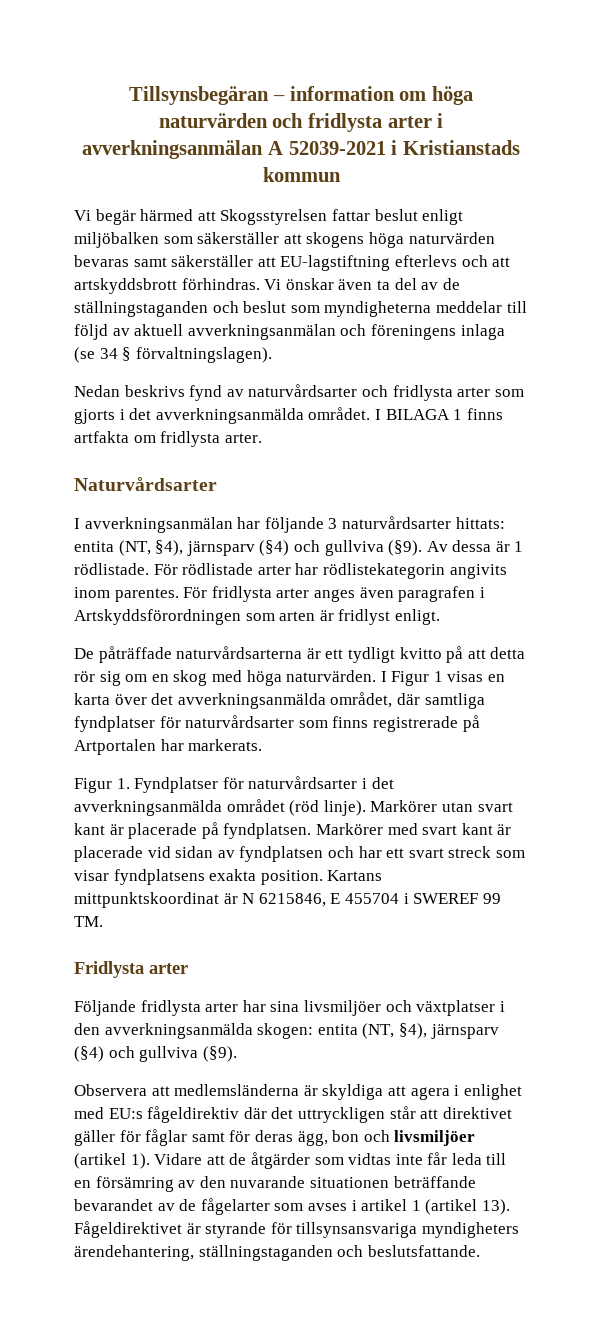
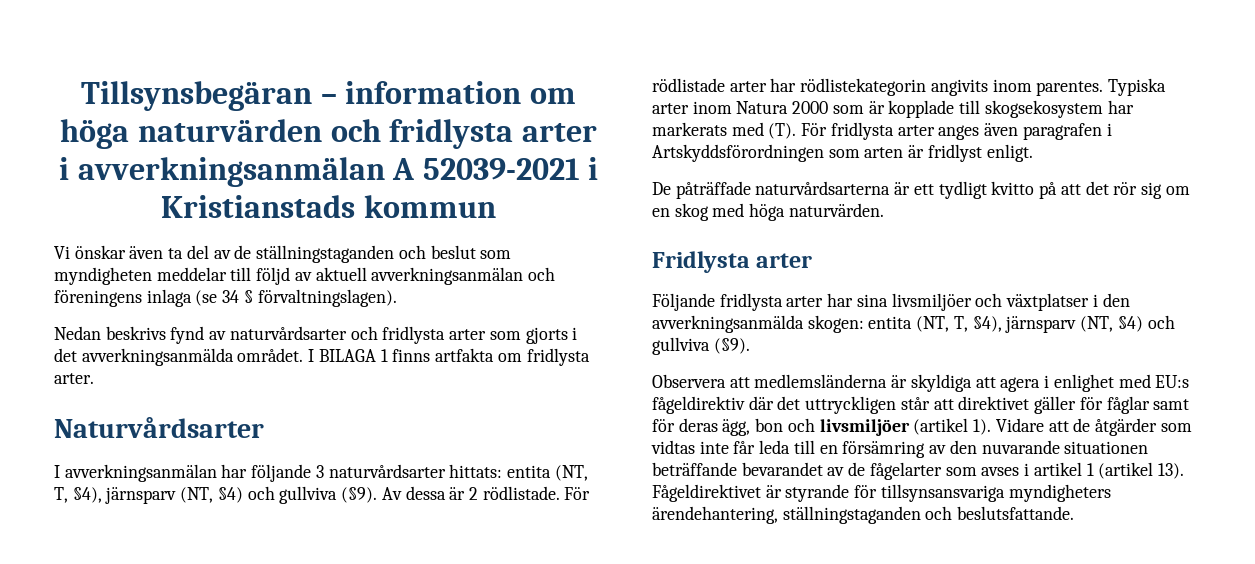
- Vi begär härmed att Skogsstyrelsen fattar beslut enligt miljöbalken som säkerställer att skogens höga naturvärden bevaras samt säkerställer att EU-lagstiftning efterlevs och att artskyddsbrott förhindras. Vi önskar även ta del av de ställningstaganden och beslut som myndigheterna meddelar till följd av aktuell avverkningsanmälan och föreningens inlaga (se 34 § förvaltningslagen).
+ Vi önskar även ta del av de ställningstaganden och beslut som myndigheten meddelar till följd av aktuell avverkningsanmälan och föreningens inlaga (se 34 § förvaltningslagen).
- I avverkningsanmälan har följande 3 naturvårdsarter hittats: entita (NT, §4), järnsparv (§4) och gullviva (§9).
+ I avverkningsanmälan har följande 3 naturvårdsarter hittats: entita (NT, T, §4), järnsparv (NT, §4) och gullviva (§9).
- Av dessa är 1 rödlistade.
+ Av dessa är 2 rödlistade.
- För fridlysta arter anges även paragrafen i Artskyddsförordningen som arten är fridlyst enligt.
+ Typiska arter inom Natura 2000 som är kopplade till skogsekosystem har markerats med (T). För fridlysta arter anges även paragrafen i Artskyddsförordningen som arten är fridlyst enligt.
- De påträffade naturvårdsarterna är ett tydligt kvitto på att detta rör sig om en skog med höga naturvärden. I Figur 1 visas en karta över det avverkningsanmälda området, där samtliga fyndplatser för naturvårdsarter som finns registrerade på Artportalen har markerats.
- Figur 1. Fyndplatser för naturvårdsarter i det avverkningsanmälda området (röd linje). Markörer utan svart kant är placerade på fyndplatsen. Markörer med svart kant är placerade vid sidan av fyndplatsen och har ett svart streck som visar fyndplatsens exakta position. Kartans mittpunktskoordinat är N 6215846, E 455704 i SWEREF 99 TM.
+ De påträffade naturvårdsarterna är ett tydligt kvitto på att det rör sig om en skog med höga naturvärden.
- Följande fridlysta arter har sina livsmiljöer och växtplatser i den avverkningsanmälda skogen: entita (NT, §4), järnsparv (§4) och gullviva (§9).
+ Följande fridlysta arter har sina livsmiljöer och växtplatser i den avverkningsanmälda skogen: entita (NT, T, §4), järnsparv (NT, §4) och gullviva (§9).

